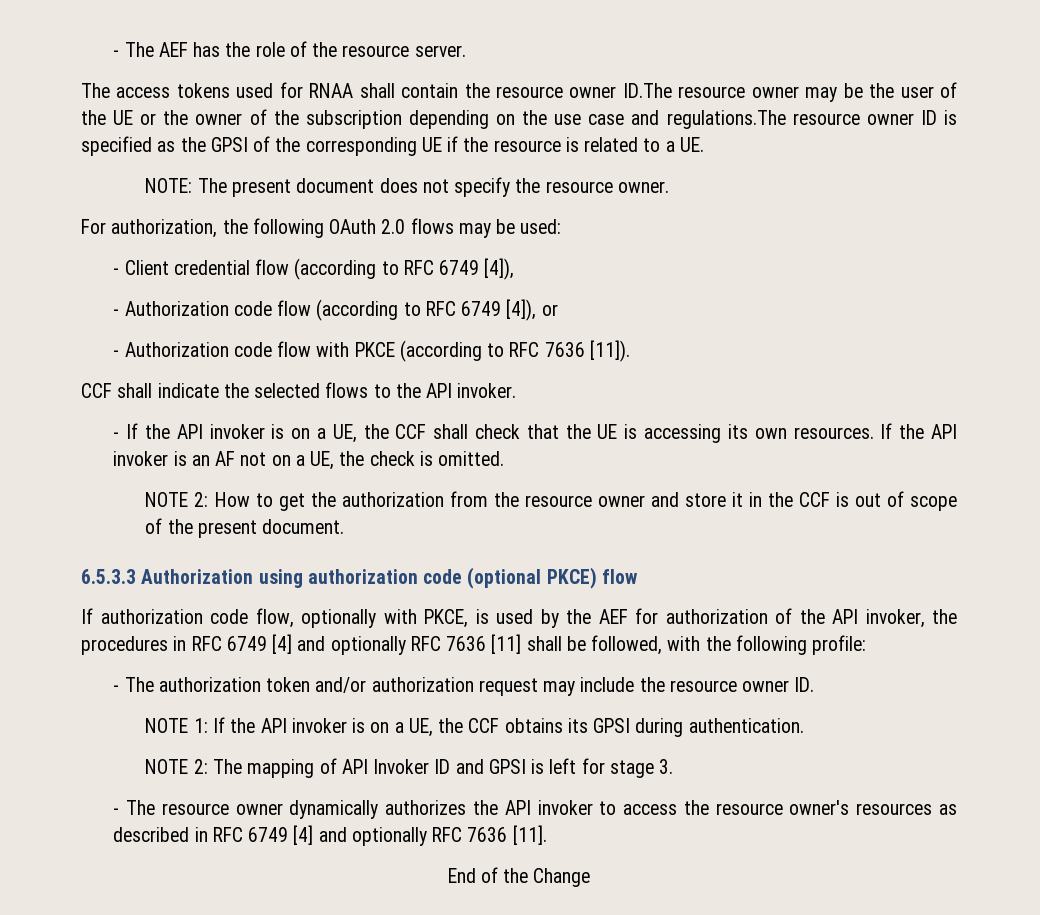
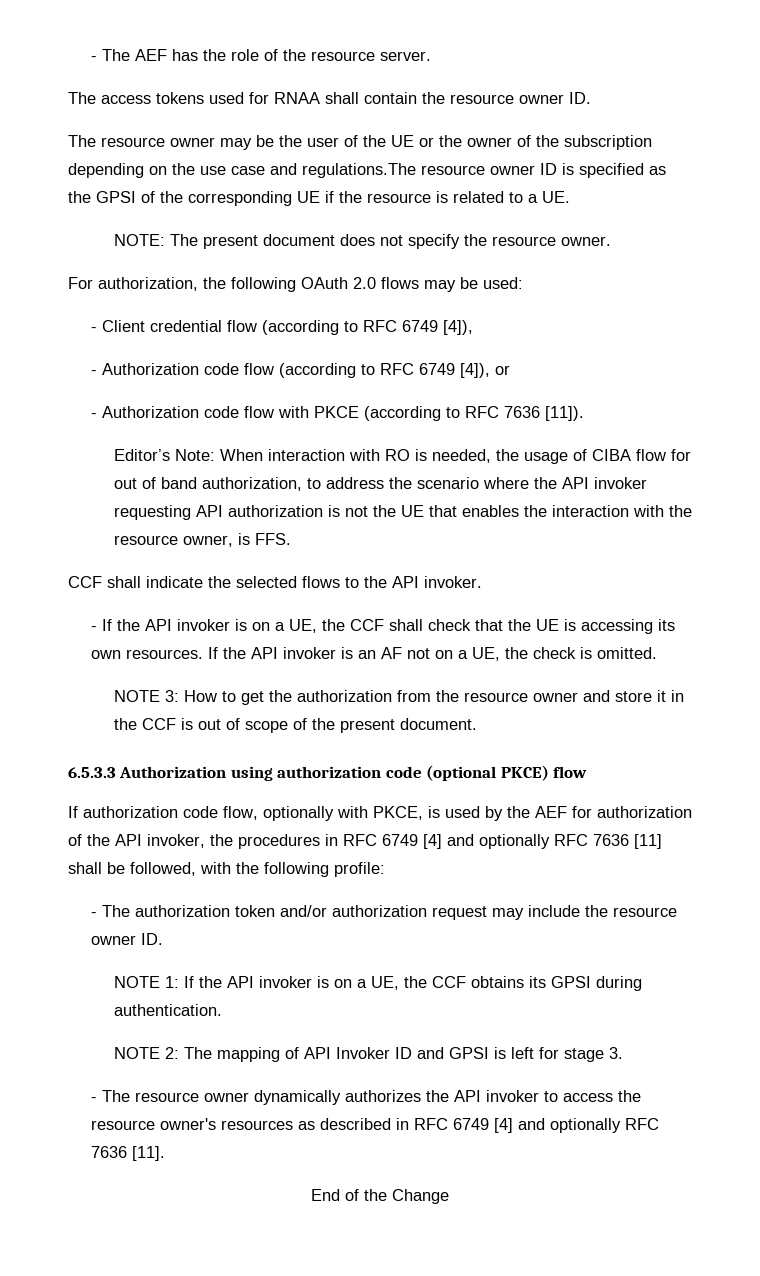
- The access tokens used for RNAA shall contain the resource owner ID.The resource owner may be the user of the UE or the owner of the subscription depending on the use case and regulations.The resource owner ID is specified as the GPSI of the corresponding UE if the resource is related to a UE.
+ The access tokens used for RNAA shall contain the resource owner ID.
+ The resource owner may be the user of the UE or the owner of the subscription depending on the use case and regulations.The resource owner ID is specified as the GPSI of the corresponding UE if the resource is related to a UE.
+ Editor’s Note: When interaction with RO is needed, the usage of CIBA flow for out of band authorization, to address the scenario where the API invoker requesting API authorization is not the UE that enables the interaction with the resource owner, is FFS.
- NOTE 2: How to get the authorization from the resource owner and store it in the CCF is out of scope of the present document.
+ NOTE 3: How to get the authorization from the resource owner and store it in the CCF is out of scope of the present document.

